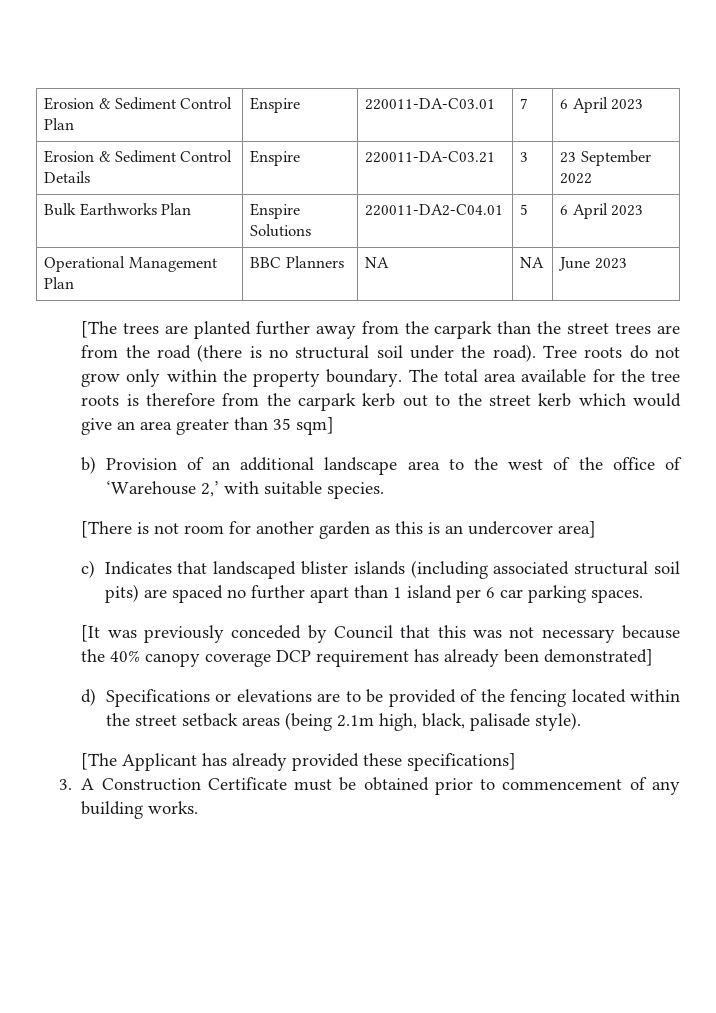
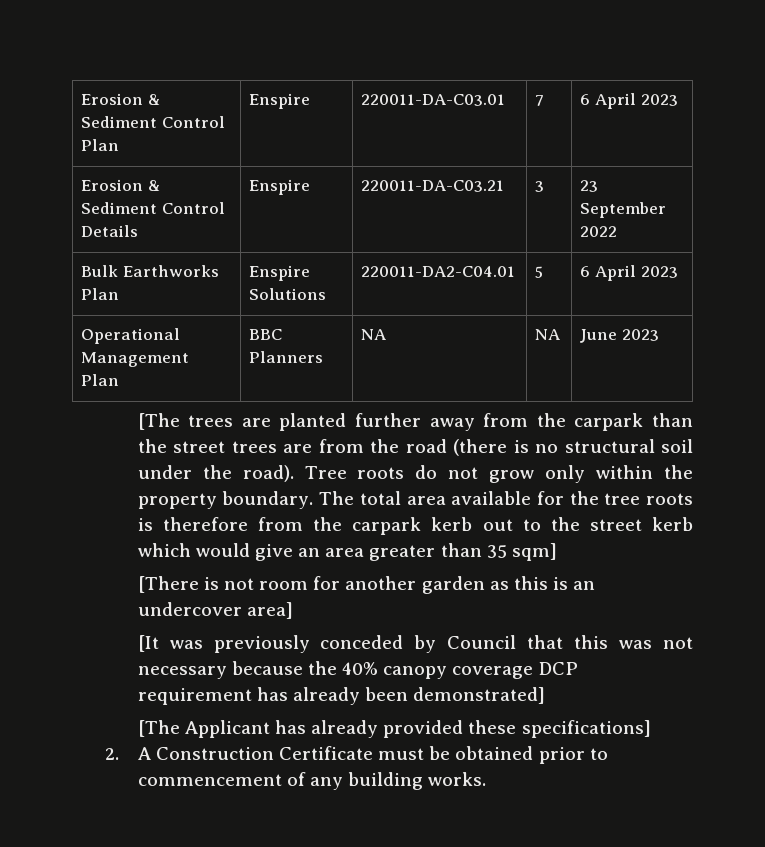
- b) Provision of an additional landscape area to the west of the office of ‘Warehouse 2,’ with suitable species.
- c) Indicates that landscaped blister islands (including associated structural soil pits) are spaced no further apart than 1 island per 6 car parking spaces.
- d) Specifications or elevations are to be provided of the fencing located within the street setback areas (being 2.1m high, black, palisade style).
- 3. A Construction Certificate must be obtained prior to commencement of any building works.
+ 2. A Construction Certificate must be obtained prior to commencement of any building works.

